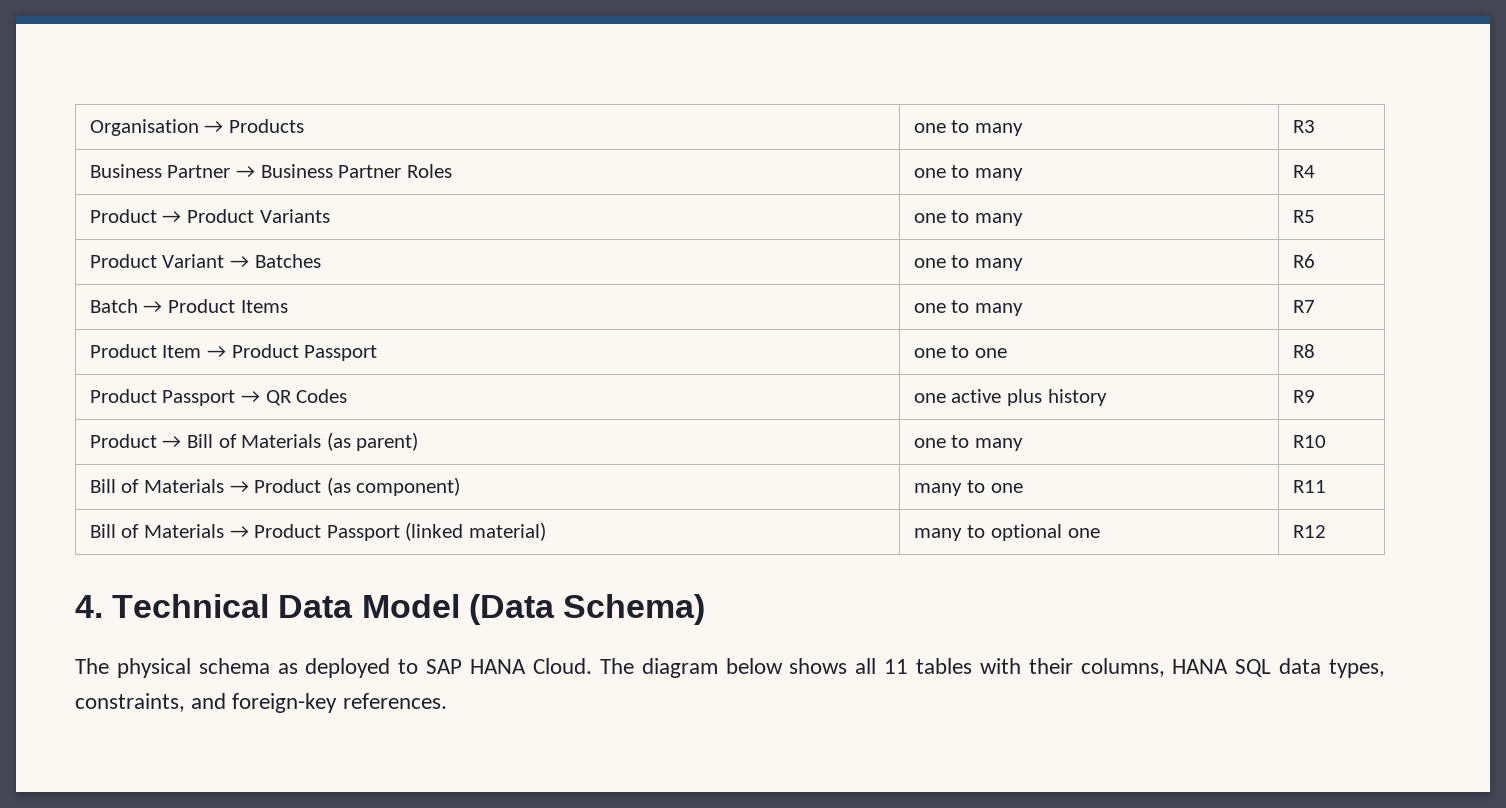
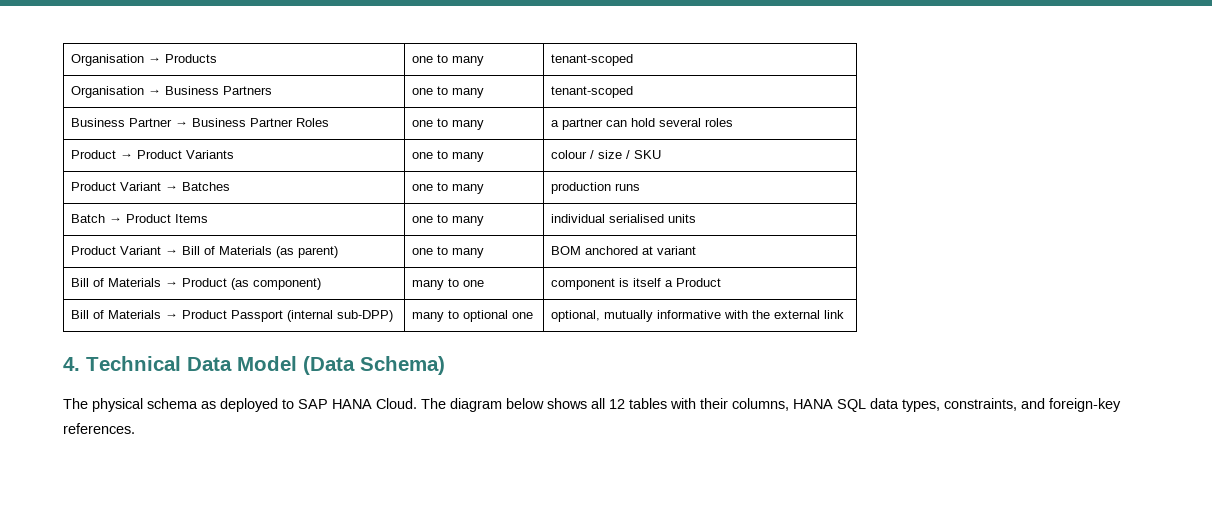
- Organisation → Products | one to many | R3
+ Organisation → Products | one to many | tenant-scoped
+ Organisation → Business Partners | one to many | tenant-scoped
- Business Partner → Business Partner Roles | one to many | R4
+ Business Partner → Business Partner Roles | one to many | a partner can hold several roles
- Product → Product Variants | one to many | R5
+ Product → Product Variants | one to many | colour / size / SKU
- Product Variant → Batches | one to many | R6
+ Product Variant → Batches | one to many | production runs
- Batch → Product Items | one to many | R7
- Product Item → Product Passport | one to one | R8
- Product Passport → QR Codes | one active plus history | R9
- Product → Bill of Materials (as parent) | one to many | R10
+ Batch → Product Items | one to many | individual serialised units
+ Product Variant → Bill of Materials (as parent) | one to many | BOM anchored at variant
- Bill of Materials → Product (as component) | many to one | R11
+ Bill of Materials → Product (as component) | many to one | component is itself a Product
- Bill of Materials → Product Passport (linked material) | many to optional one | R12
+ Bill of Materials → Product Passport (internal sub-DPP) | many to optional one | optional, mutually informative with the external link
- The diagram below shows all 11 tables with their columns, HANA SQL data types, constraints, and foreign-key references.
+ The diagram below shows all 12 tables with their columns, HANA SQL data types, constraints, and foreign-key references.

